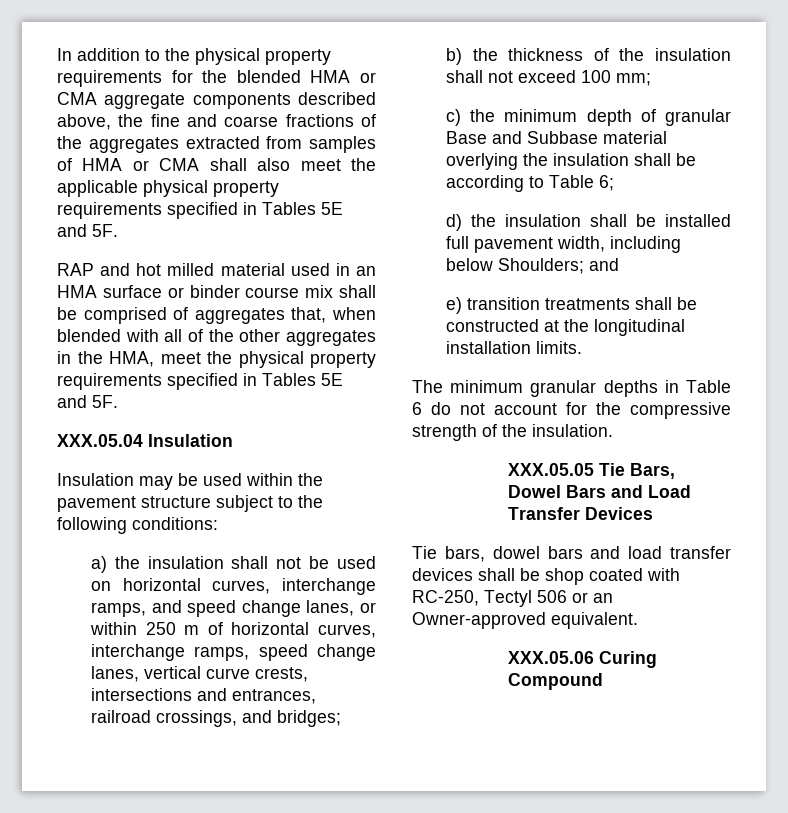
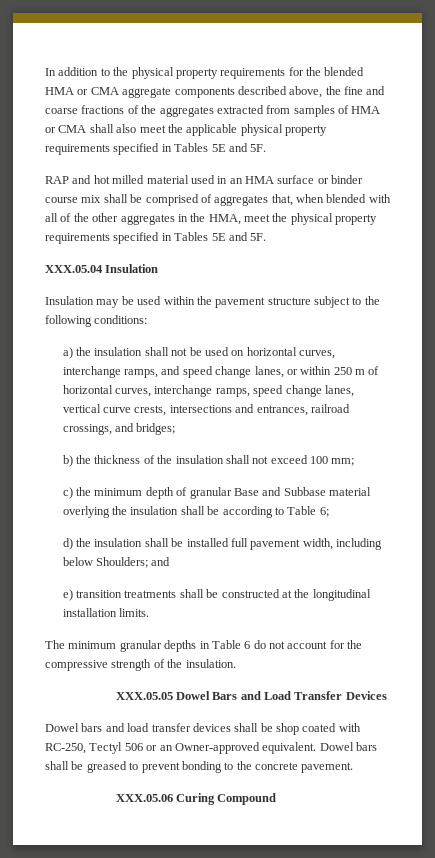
- XXX.05.05 Tie Bars, Dowel Bars and Load Transfer Devices
+ XXX.05.05 Dowel Bars and Load Transfer Devices
- Tie bars, dowel bars and load transfer devices shall be shop coated with RC-250, Tectyl 506 or an Owner-approved equivalent.
+ Dowel bars and load transfer devices shall be shop coated with RC-250, Tectyl 506 or an Owner-approved equivalent. Dowel bars shall be greased to prevent bonding to the concrete pavement.

